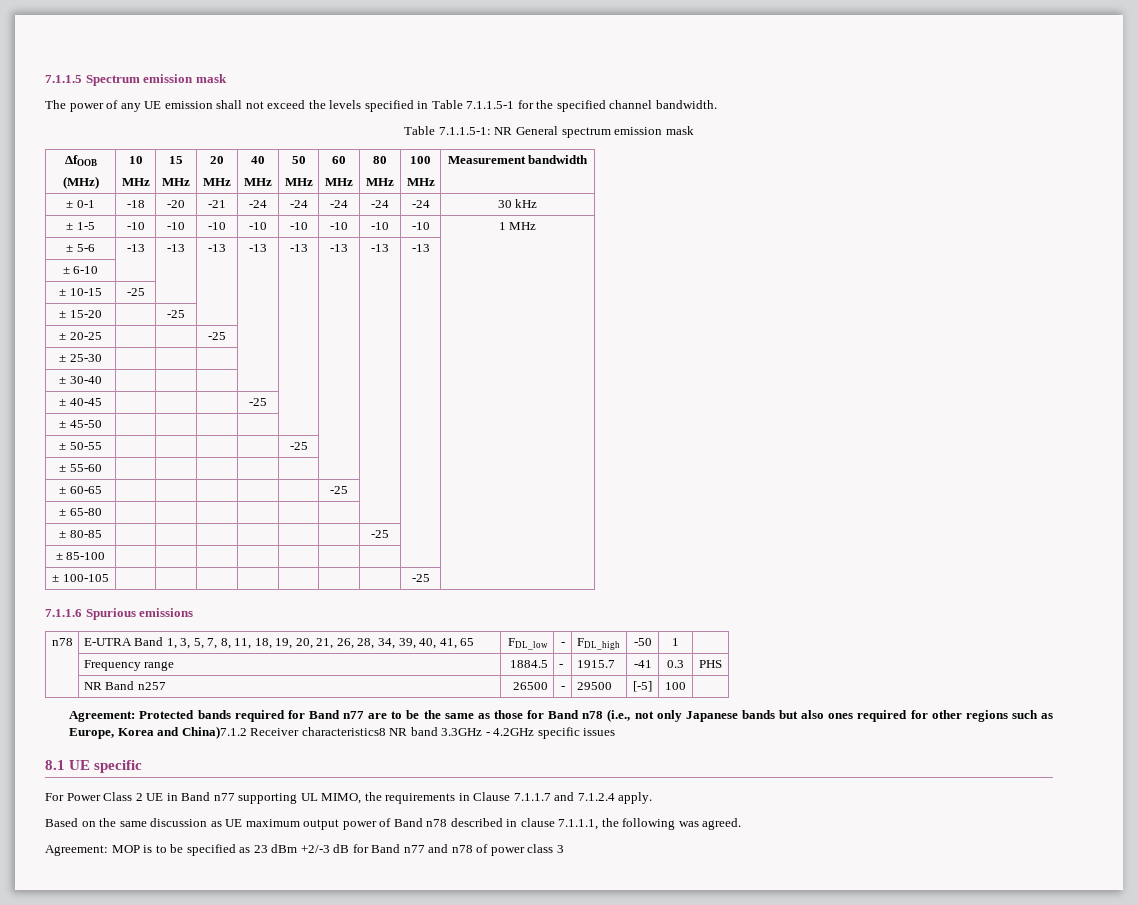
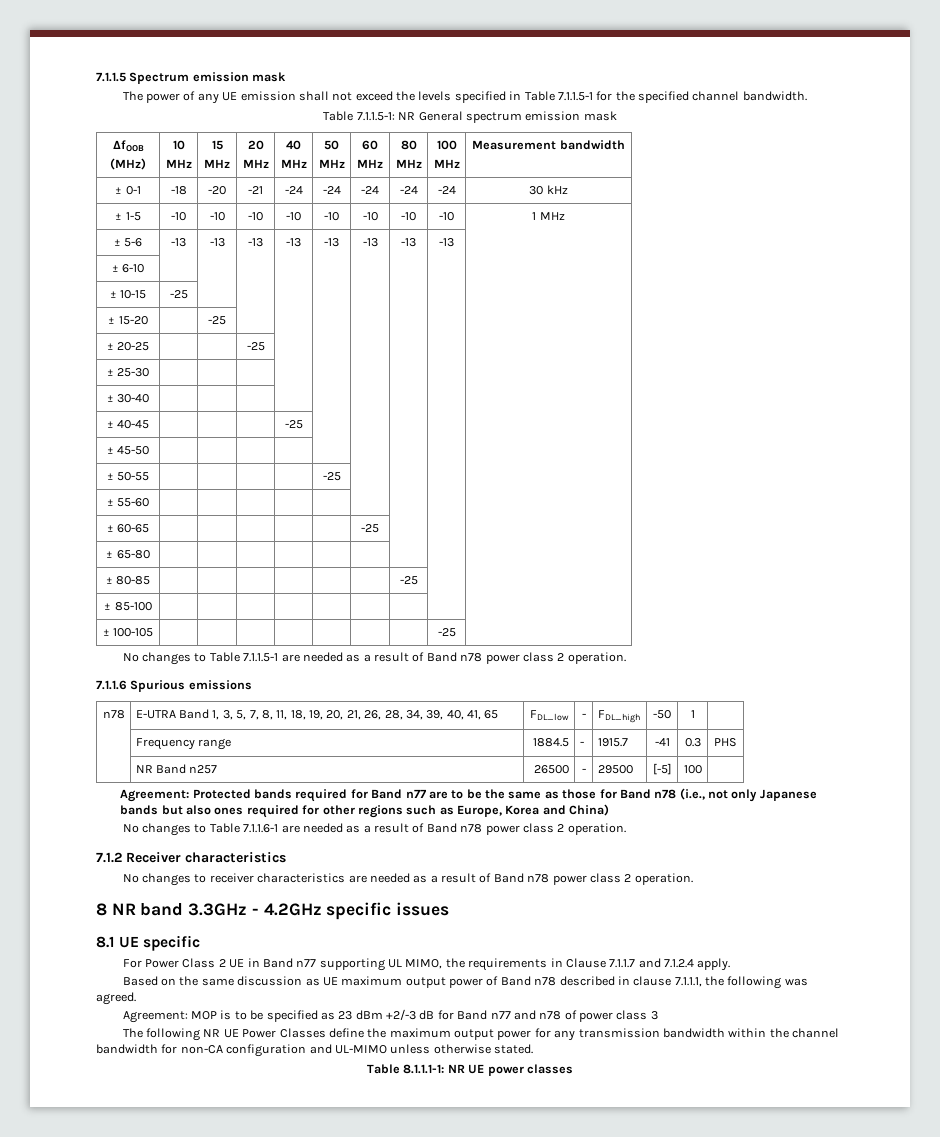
+ No changes to Table 7.1.1.5-1 are needed as a result of Band n78 power class 2 operation.
- Agreement: Protected bands required for Band n77 are to be the same as those for Band n78 (i.e., not only Japanese bands but also ones required for other regions such as Europe, Korea and China)7.1.2 Receiver characteristics8 NR band 3.3GHz - 4.2GHz specific issues
+ Agreement: Protected bands required for Band n77 are to be the same as those for Band n78 (i.e., not only Japanese bands but also ones required for other regions such as Europe, Korea and China)
+ No changes to Table 7.1.1.6-1 are needed as a result of Band n78 power class 2 operation.
+ 7.1.2 Receiver characteristics
+ No changes to receiver characteristics are needed as a result of Band n78 power class 2 operation.
+ 8 NR band 3.3GHz - 4.2GHz specific issues
+ The following NR UE Power Classes define the maximum output power for any transmission bandwidth within the channel bandwidth for non-CA configuration and UL-MIMO unless otherwise stated.
+ Table 8.1.1.1-1: NR UE power classes

